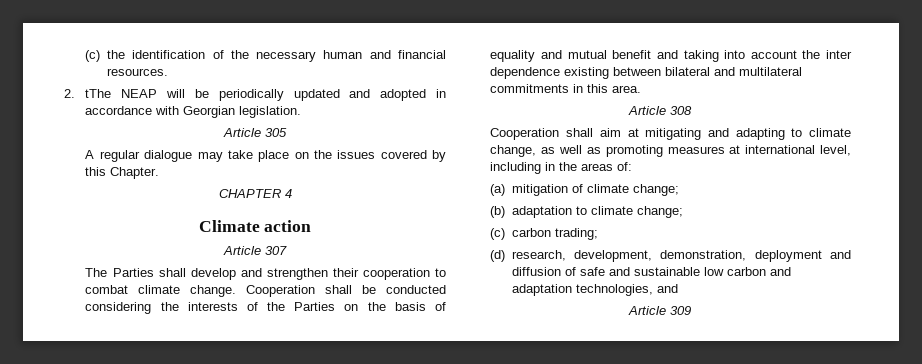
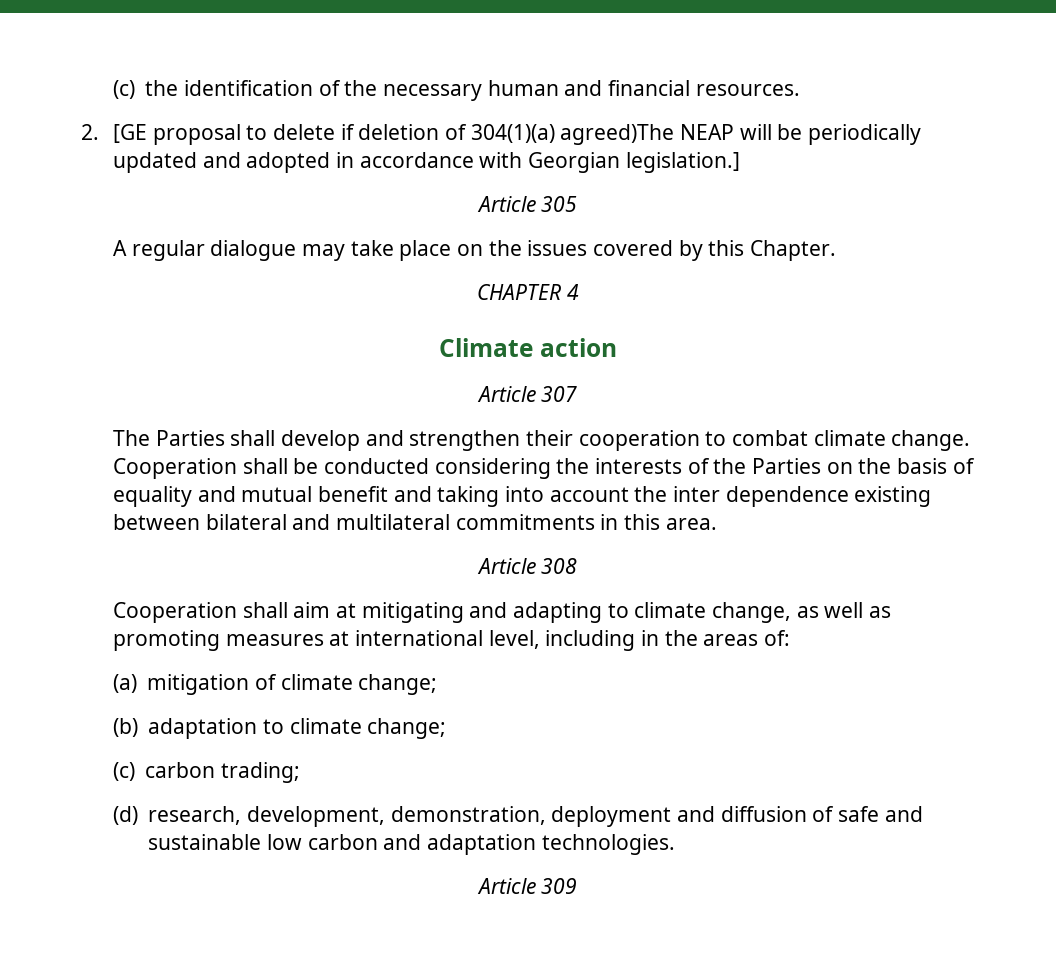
- 2. tThe NEAP will be periodically updated and adopted in accordance with Georgian legislation.
+ 2. [GE proposal to delete if deletion of 304(1)(a) agreed)The NEAP will be periodically updated and adopted in accordance with Georgian legislation.]
- (d) research, development, demonstration, deployment and diffusion of safe and sustainable low carbon and adaptation technologies, and
+ (d) research, development, demonstration, deployment and diffusion of safe and sustainable low carbon and adaptation technologies.

